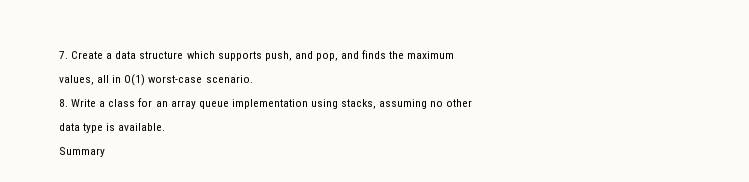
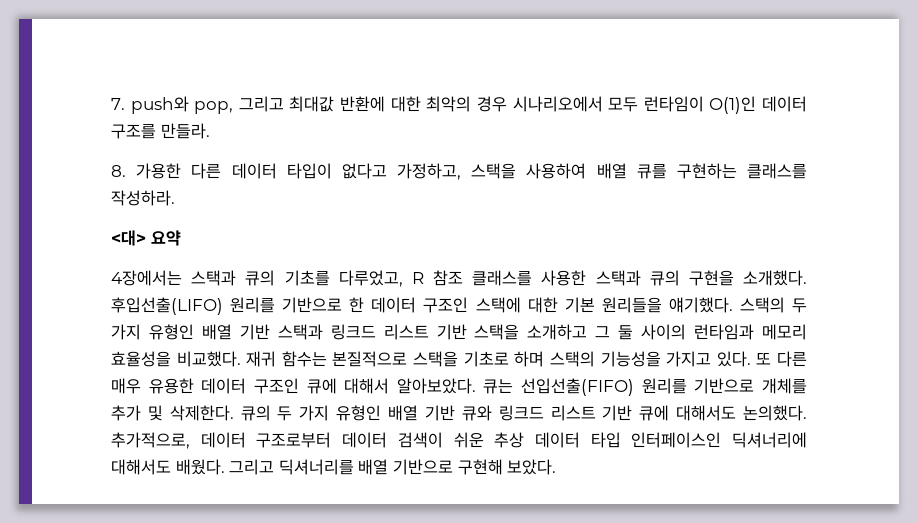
- 7. Create a data structure which supports push, and pop, and finds the maximum
- values, all in O(1) worst-case scenario.
- 8. Write a class for an array queue implementation using stacks, assuming no other
- data type is available.
- Summary
+ 7. push와 pop, 그리고 최대값 반환에 대한 최악의 경우 시나리오에서 모두 런타임이 O(1)인 데이터 구조를 만들라.
+ 8. 가용한 다른 데이터 타입이 없다고 가정하고, 스택을 사용하여 배열 큐를 구현하는 클래스를 작성하라.
+ <대> 요약
+ 4장에서는 스택과 큐의 기초를 다루었고, R 참조 클래스를 사용한 스택과 큐의 구현을 소개했다. 후입선출(LIFO) 원리를 기반으로 한 데이터 구조인 스택에 대한 기본 원리들을 얘기했다. 스택의 두 가지 유형인 배열 기반 스택과 링크드 리스트 기반 스택을 소개하고 그 둘 사이의 런타임과 메모리 효율성을 비교했다. 재귀 함수는 본질적으로 스택을 기초로 하며 스택의 기능성을 가지고 있다. 또 다른 매우 유용한 데이터 구조인 큐에 대해서 알아보았다. 큐는 선입선출(FIFO) 원리를 기반으로 개체를 추가 및 삭제한다. 큐의 두 가지 유형인 배열 기반 큐와 링크드 리스트 기반 큐에 대해서도 논의했다. 추가적으로, 데이터 구조로부터 데이터 검색이 쉬운 추상 데이터 타입 인터페이스인 딕셔너리에 대해서도 배웠다. 그리고 딕셔너리를 배열 기반으로 구현해 보았다.

